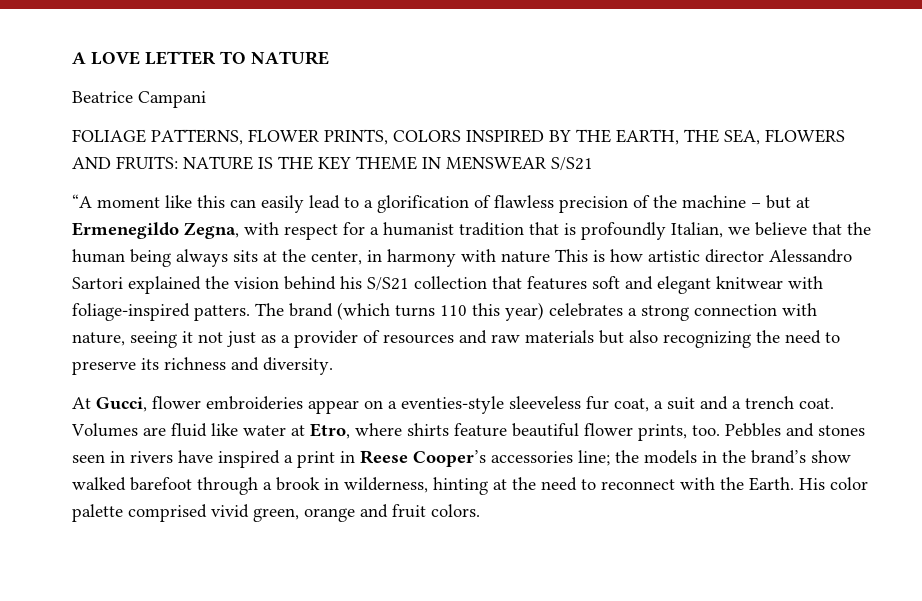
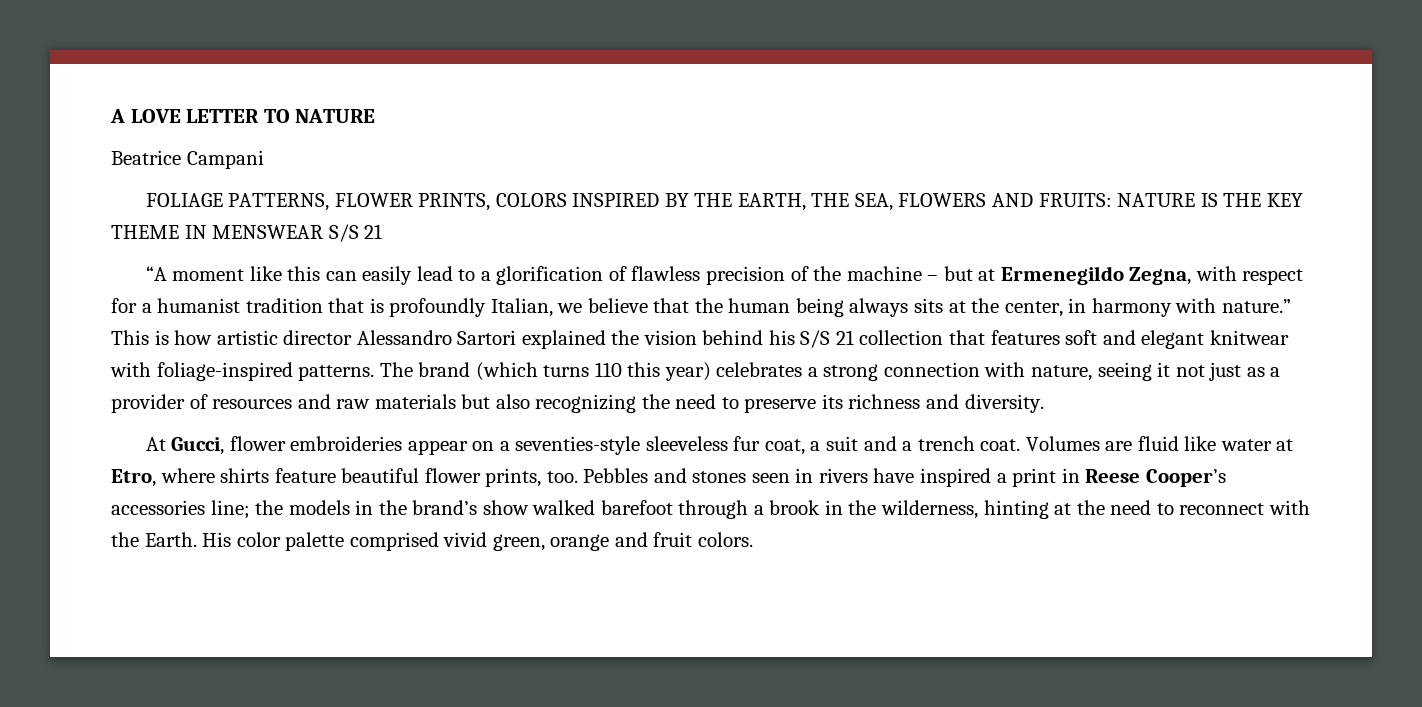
- FOLIAGE PATTERNS, FLOWER PRINTS, COLORS INSPIRED BY THE EARTH, THE SEA, FLOWERS AND FRUITS: NATURE IS THE KEY THEME IN MENSWEAR S/S21
+ FOLIAGE PATTERNS, FLOWER PRINTS, COLORS INSPIRED BY THE EARTH, THE SEA, FLOWERS AND FRUITS: NATURE IS THE KEY THEME IN MENSWEAR S/S 21
- “A moment like this can easily lead to a glorification of flawless precision of the machine – but at Ermenegildo Zegna, with respect for a humanist tradition that is profoundly Italian, we believe that the human being always sits at the center, in harmony with nature This is how artistic director Alessandro Sartori explained the vision behind his S/S21 collection that features soft and elegant knitwear with foliage-inspired patters.
+ “A moment like this can easily lead to a glorification of flawless precision of the machine – but at Ermenegildo Zegna, with respect for a humanist tradition that is profoundly Italian, we believe that the human being always sits at the center, in harmony with nature.” This is how artistic director Alessandro Sartori explained the vision behind his S/S 21 collection that features soft and elegant knitwear with foliage-inspired patterns.
- At Gucci, flower embroideries appear on a eventies-style sleeveless fur coat, a suit and a trench coat.
+ At Gucci, flower embroideries appear on a seventies-style sleeveless fur coat, a suit and a trench coat.
- Pebbles and stones seen in rivers have inspired a print in Reese Cooper’s accessories line; the models in the brand’s show walked barefoot through a brook in wilderness, hinting at the need to reconnect with the Earth.
+ Pebbles and stones seen in rivers have inspired a print in Reese Cooper’s accessories line; the models in the brand’s show walked barefoot through a brook in the wilderness, hinting at the need to reconnect with the Earth.

